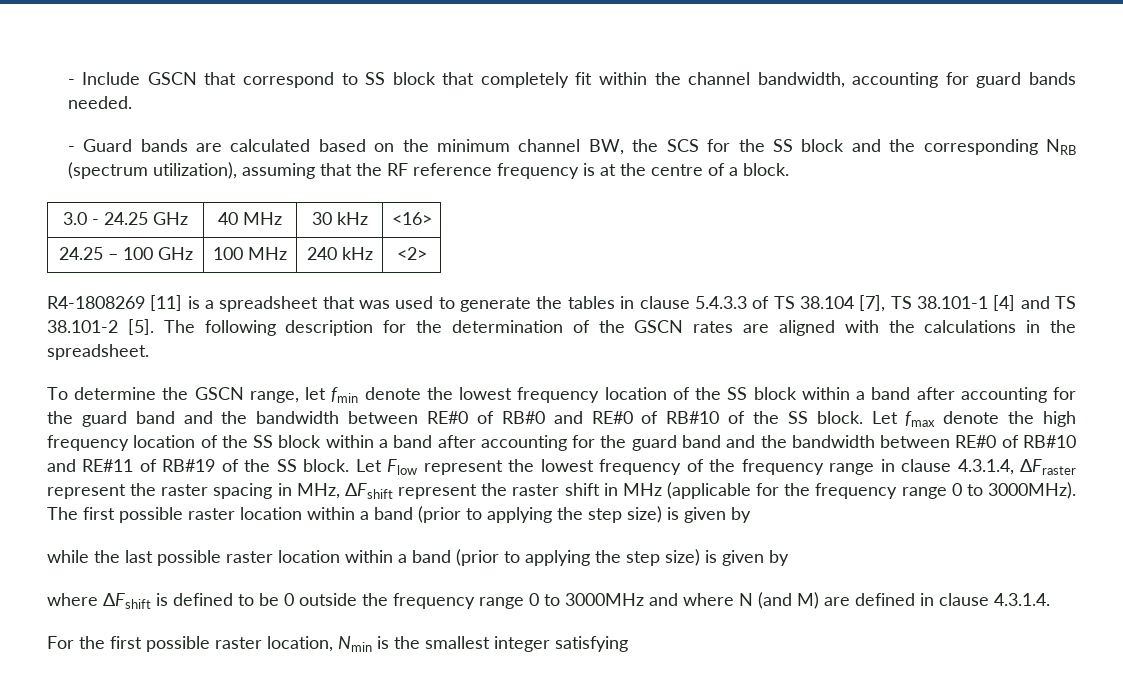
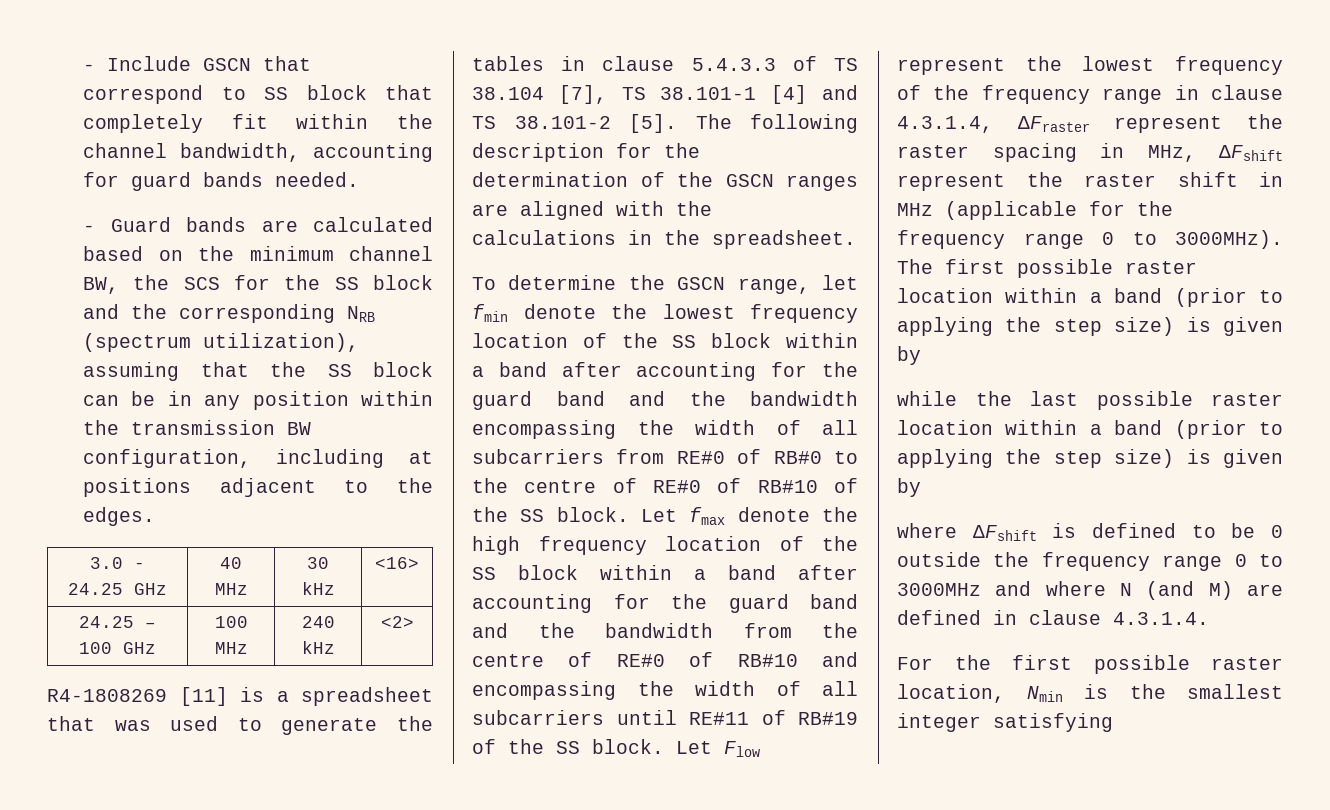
- - Guard bands are calculated based on the minimum channel BW, the SCS for the SS block and the corresponding NRB (spectrum utilization), assuming that the RF reference frequency is at the centre of a block.
+ - Guard bands are calculated based on the minimum channel BW, the SCS for the SS block and the corresponding NRB (spectrum utilization), assuming that the SS block can be in any position within the transmission BW configuration, including at positions adjacent to the edges.
- The following description for the determination of the GSCN rates are aligned with the calculations in the spreadsheet.
+ The following description for the determination of the GSCN ranges are aligned with the calculations in the spreadsheet.
- To determine the GSCN range, let fmin denote the lowest frequency location of the SS block within a band after accounting for the guard band and the bandwidth between RE#0 of RB#0 and RE#0 of RB#10 of the SS block.
+ To determine the GSCN range, let fmin denote the lowest frequency location of the SS block within a band after accounting for the guard band and the bandwidth encompassing the width of all subcarriers from RE#0 of RB#0 to the centre of RE#0 of RB#10 of the SS block.
- Let fmax denote the high frequency location of the SS block within a band after accounting for the guard band and the bandwidth between RE#0 of RB#10 and RE#11 of RB#19 of the SS block.
+ Let fmax denote the high frequency location of the SS block within a band after accounting for the guard band and the bandwidth from the centre of RE#0 of RB#10 and encompassing the width of all subcarriers until RE#11 of RB#19 of the SS block.

